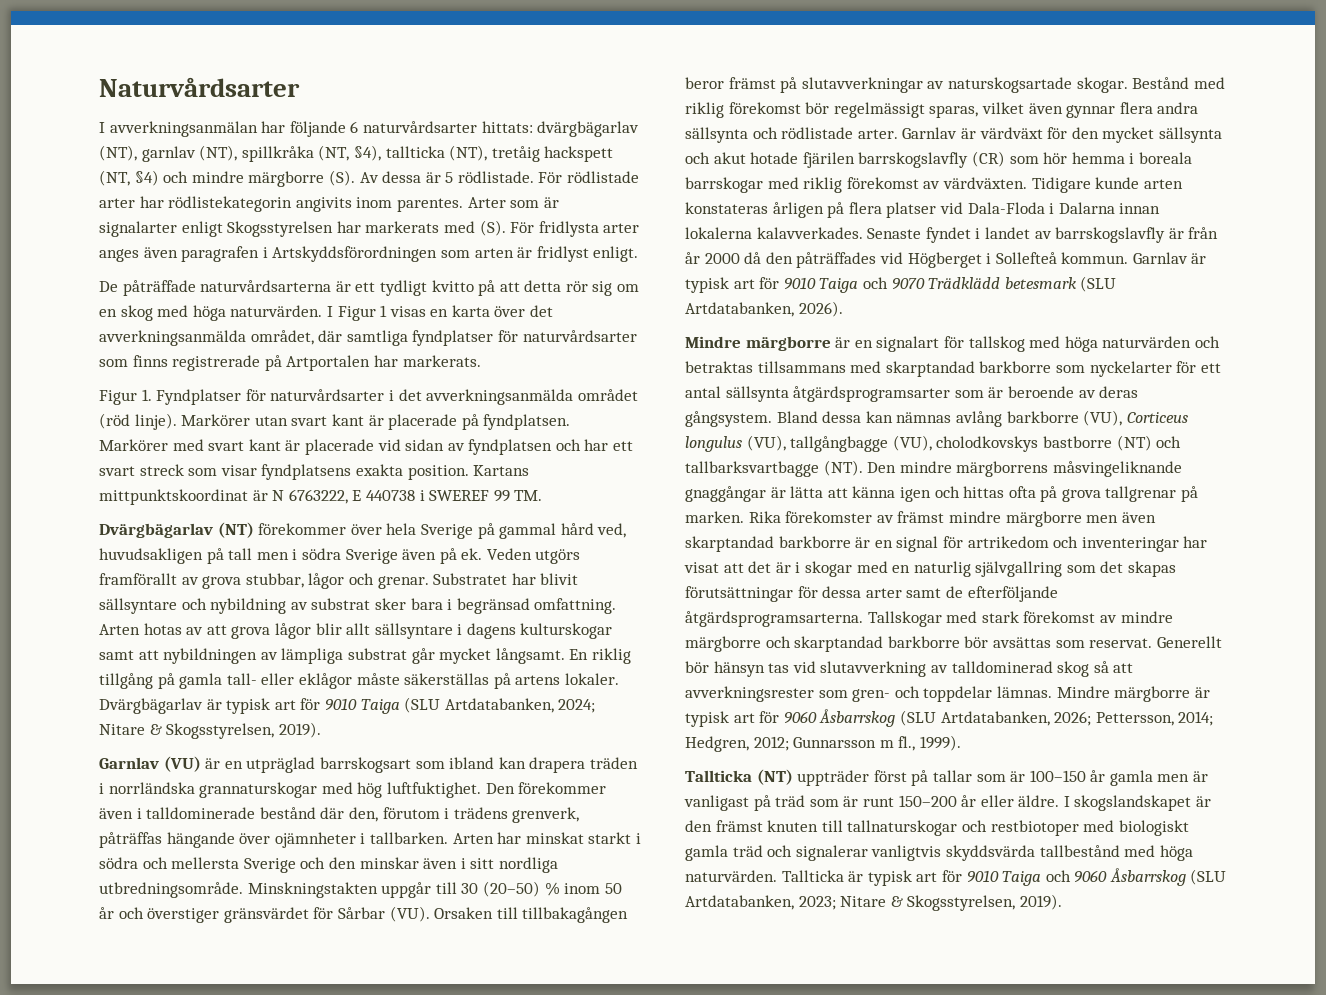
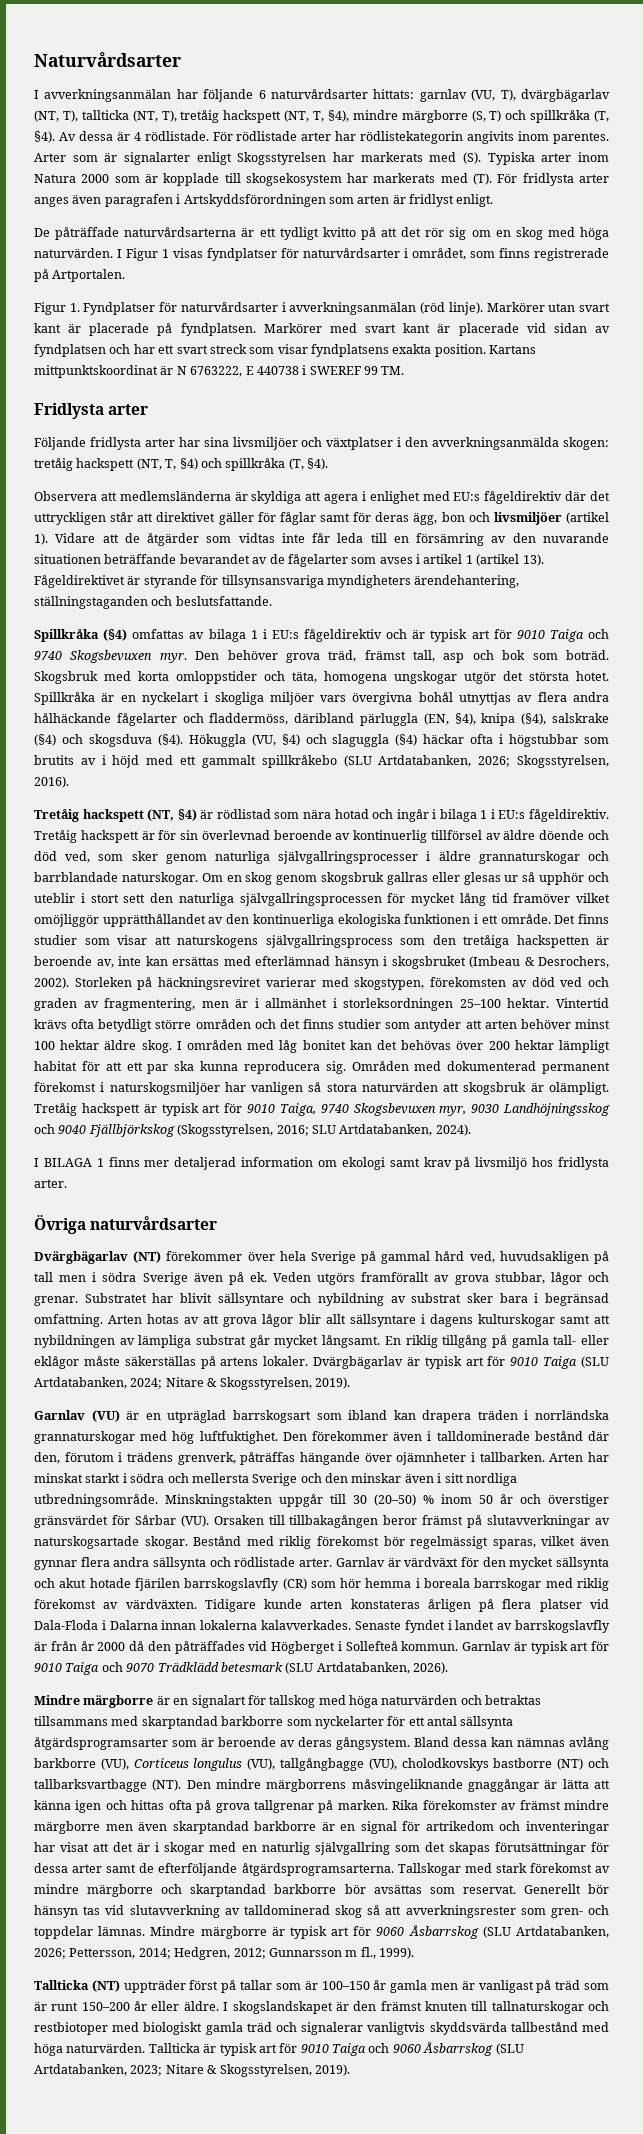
- I avverkningsanmälan har följande 6 naturvårdsarter hittats: dvärgbägarlav (NT), garnlav (NT), spillkråka (NT, §4), tallticka (NT), tretåig hackspett (NT, §4) och mindre märgborre (S). Av dessa är 5 rödlistade.
+ I avverkningsanmälan har följande 6 naturvårdsarter hittats: garnlav (VU, T), dvärgbägarlav (NT, T), tallticka (NT, T), tretåig hackspett (NT, T, §4), mindre märgborre (S, T) och spillkråka (T, §4). Av dessa är 4 rödlistade.
- Arter som är signalarter enligt Skogsstyrelsen har markerats med (S). För fridlysta arter anges även paragrafen i Artskyddsförordningen som arten är fridlyst enligt.
+ Arter som är signalarter enligt Skogsstyrelsen har markerats med (S). Typiska arter inom Natura 2000 som är kopplade till skogsekosystem har markerats med (T). För fridlysta arter anges även paragrafen i Artskyddsförordningen som arten är fridlyst enligt.
- De påträffade naturvårdsarterna är ett tydligt kvitto på att detta rör sig om en skog med höga naturvärden.
+ De påträffade naturvårdsarterna är ett tydligt kvitto på att det rör sig om en skog med höga naturvärden.
- I Figur 1 visas en karta över det avverkningsanmälda området, där samtliga fyndplatser för naturvårdsarter som finns registrerade på Artportalen har markerats.
+ I Figur 1 visas fyndplatser för naturvårdsarter i området, som finns registrerade på Artportalen.
- Figur 1. Fyndplatser för naturvårdsarter i det avverkningsanmälda området (röd linje).
+ Figur 1. Fyndplatser för naturvårdsarter i avverkningsanmälan (röd linje).
+ Fridlysta arter
+ Följande fridlysta arter har sina livsmiljöer och växtplatser i den avverkningsanmälda skogen: tretåig hackspett (NT, T, §4) och spillkråka (T, §4).
+ Observera att medlemsländerna är skyldiga att agera i enlighet med EU:s fågeldirektiv där det uttryckligen står att direktivet gäller för fåglar samt för deras ägg, bon och livsmiljöer (artikel 1). Vidare att de åtgärder som vidtas inte får leda till en försämring av den nuvarande situationen beträffande bevarandet av de fågelarter som avses i artikel 1 (artikel 13). Fågeldirektivet är styrande för tillsynsansvariga myndigheters ärendehantering, ställningstaganden och beslutsfattande.
+ Spillkråka (§4) omfattas av bilaga 1 i EU:s fågeldirektiv och är typisk art för 9010 Taiga och 9740 Skogsbevuxen myr. Den behöver grova träd, främst tall, asp och bok som boträd. Skogsbruk med korta omloppstider och täta, homogena ungskogar utgör det största hotet. Spillkråka är en nyckelart i skogliga miljöer vars övergivna bohål utnyttjas av flera andra hålhäckande fågelarter och fladdermöss, däribland pärluggla (EN, §4), knipa (§4), salskrake (§4) och skogsduva (§4). Hökuggla (VU, §4) och slaguggla (§4) häckar ofta i högstubbar som brutits av i höjd med ett gammalt spillkråkebo (SLU Artdatabanken, 2026; Skogsstyrelsen, 2016).
+ Tretåig hackspett (NT, §4) är rödlistad som nära hotad och ingår i bilaga 1 i EU:s fågeldirektiv. Tretåig hackspett är för sin överlevnad beroende av kontinuerlig tillförsel av äldre döende och död ved, som sker genom naturliga självgallringsprocesser i äldre grannaturskogar och barrblandade naturskogar. Om en skog genom skogsbruk gallras eller glesas ur så upphör och uteblir i stort sett den naturliga självgallringsprocessen för mycket lång tid framöver vilket omöjliggör upprätthållandet av den kontinuerliga ekologiska funktionen i ett område. Det finns studier som visar att naturskogens självgallringsprocess som den tretåiga hackspetten är beroende av, inte kan ersättas med efterlämnad hänsyn i skogsbruket (Imbeau & Desrochers, 2002). Storleken på häckningsreviret varierar med skogstypen, förekomsten av död ved och graden av fragmentering, men är i allmänhet i storleksordningen 25–100 hektar. Vintertid krävs ofta betydligt större områden och det finns studier som antyder att arten behöver minst 100 hektar äldre skog. I områden med låg bonitet kan det behövas över 200 hektar lämpligt habitat för att ett par ska kunna reproducera sig. Områden med dokumenterad permanent förekomst i naturskogsmiljöer har vanligen så stora naturvärden att skogsbruk är olämpligt. Tretåig hackspett är typisk art för 9010 Taiga, 9740 Skogsbevuxen myr, 9030 Landhöjningsskog och 9040 Fjällbjörkskog (Skogsstyrelsen, 2016; SLU Artdatabanken, 2024).
+ I BILAGA 1 finns mer detaljerad information om ekologi samt krav på livsmiljö hos fridlysta arter.
+ Övriga naturvårdsarter

